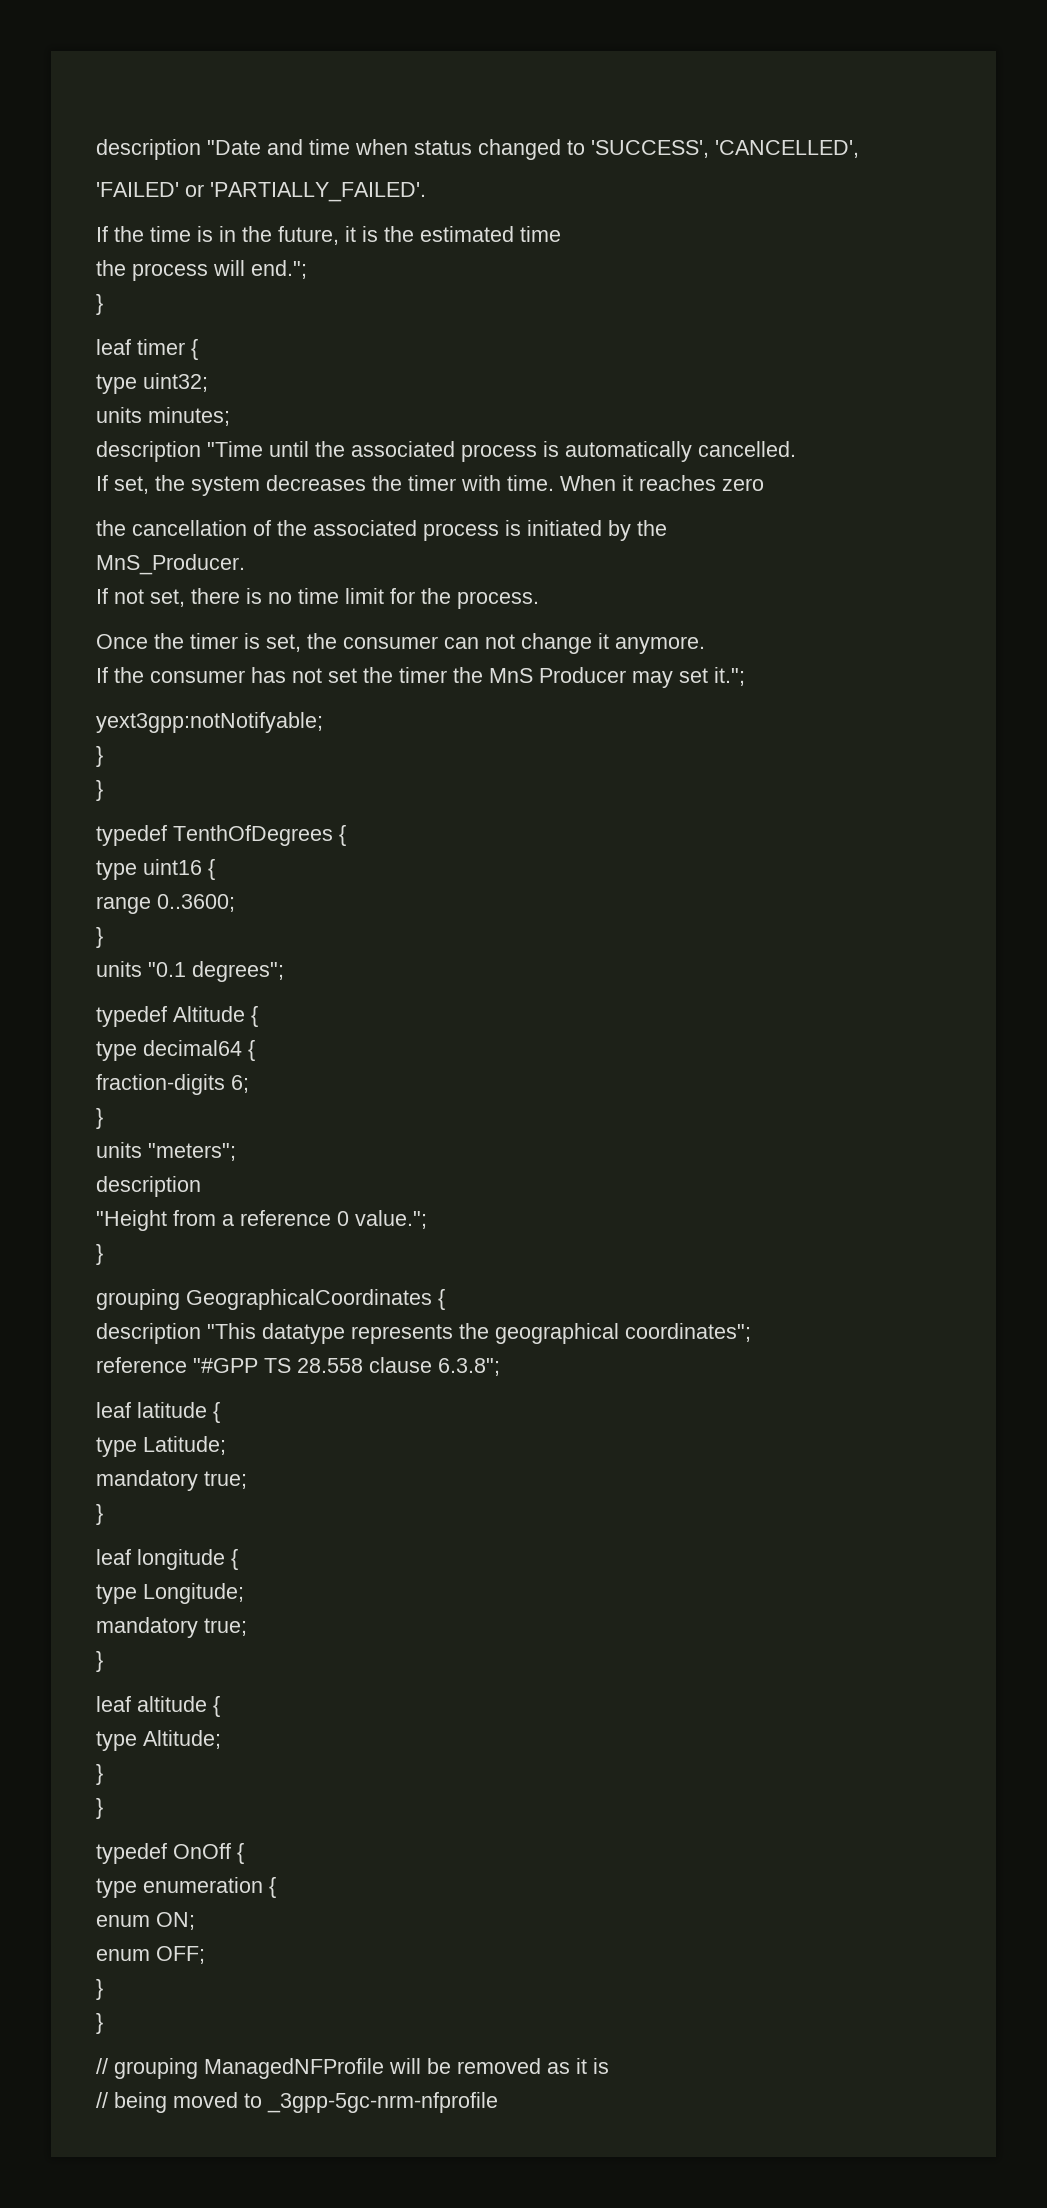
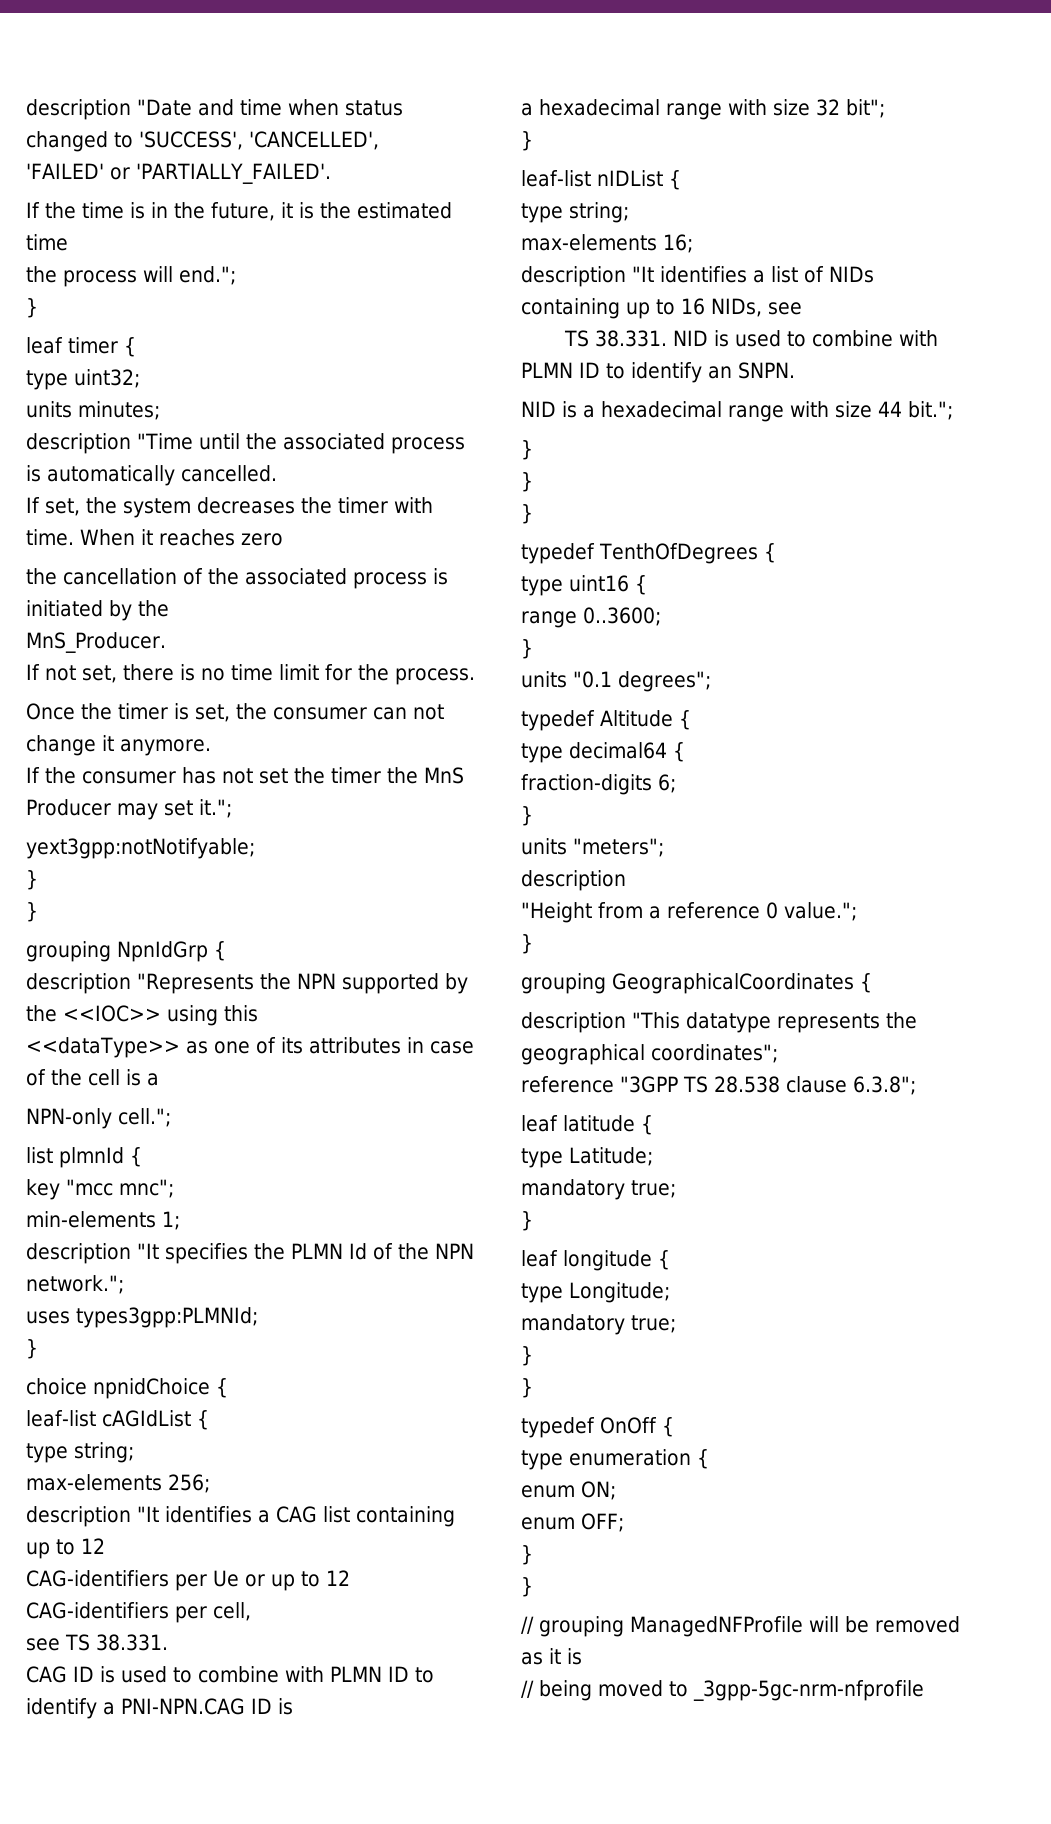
+ grouping NpnIdGrp {
+ description "Represents the NPN supported by the <<IOC>> using this
+ <<dataType>> as one of its attributes in case of the cell is a
+ NPN-only cell.";
+ list plmnId {
+ key "mcc mnc";
+ min-elements 1;
+ description "It specifies the PLMN Id of the NPN network.";
+ uses types3gpp:PLMNId;
+ }
+ choice npnidChoice {
+ leaf-list cAGIdList {
+ type string;
+ max-elements 256;
+ description "It identifies a CAG list containing up to 12
+ CAG-identifiers per Ue or up to 12 CAG-identifiers per cell,
+ see TS 38.331.
+ CAG ID is used to combine with PLMN ID to identify a PNI-NPN.CAG ID is
+ a hexadecimal range with size 32 bit";
+ }
+ leaf-list nIDList {
+ type string;
+ max-elements 16;
+ description "It identifies a list of NIDs containing up to 16 NIDs, see
+ TS 38.331. NID is used to combine with PLMN ID to identify an SNPN.
+ NID is a hexadecimal range with size 44 bit.";
+ }
+ }
+ }
- reference "#GPP TS 28.558 clause 6.3.8";
+ reference "3GPP TS 28.538 clause 6.3.8";
- leaf altitude {
- type Altitude;
- }

